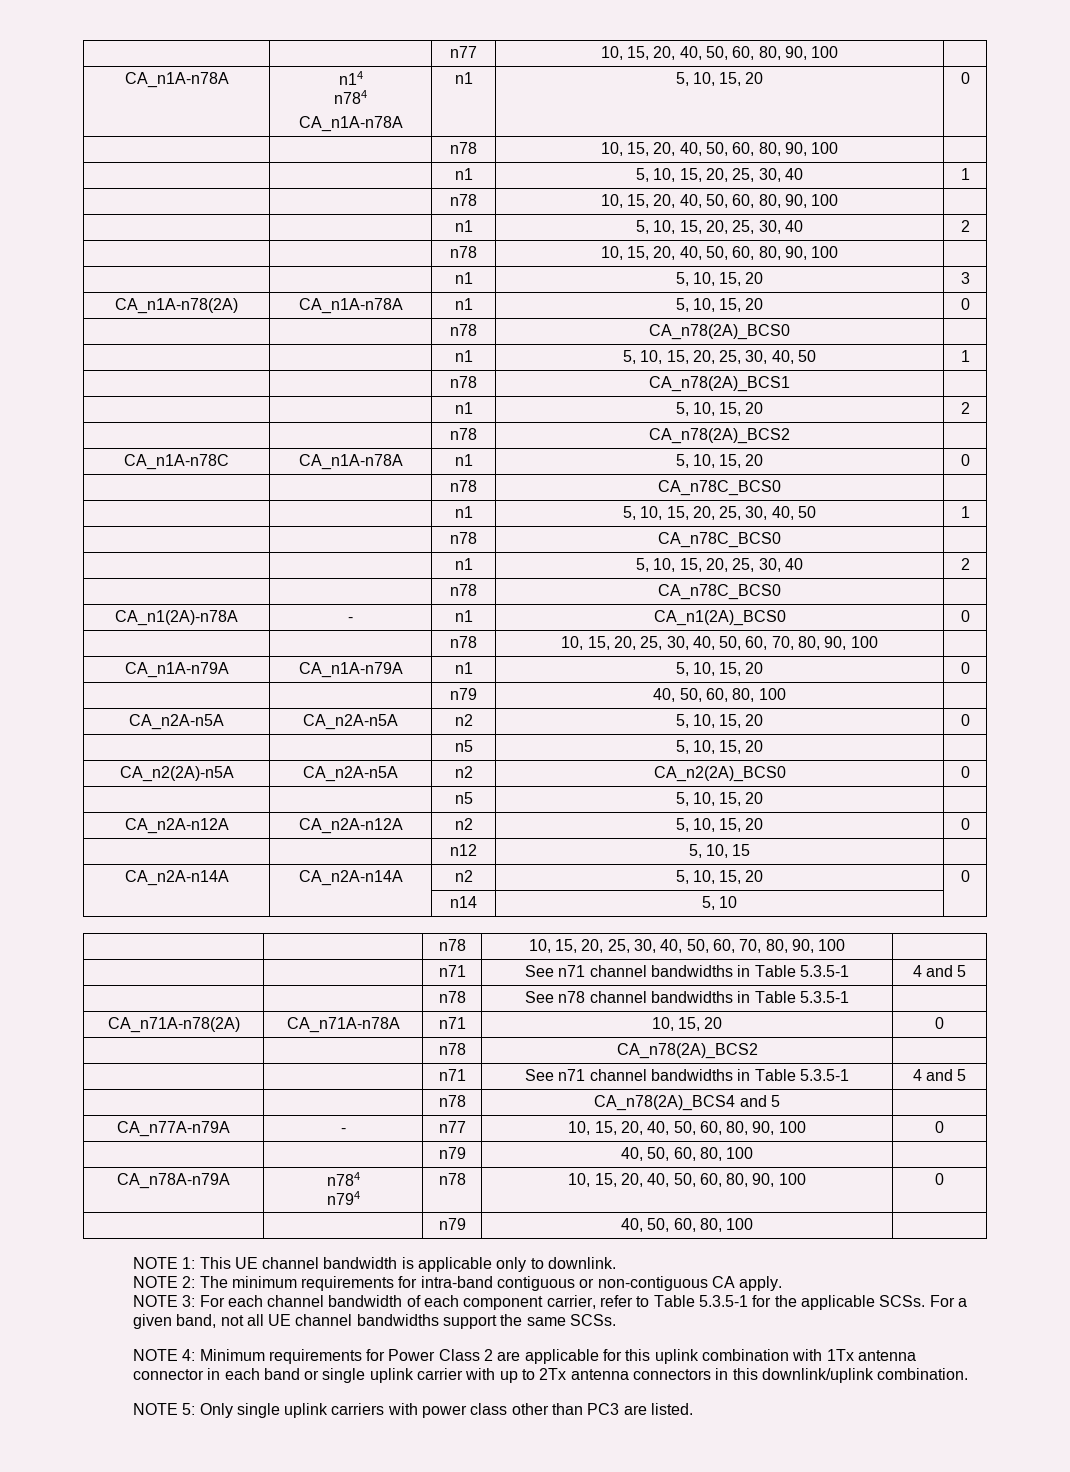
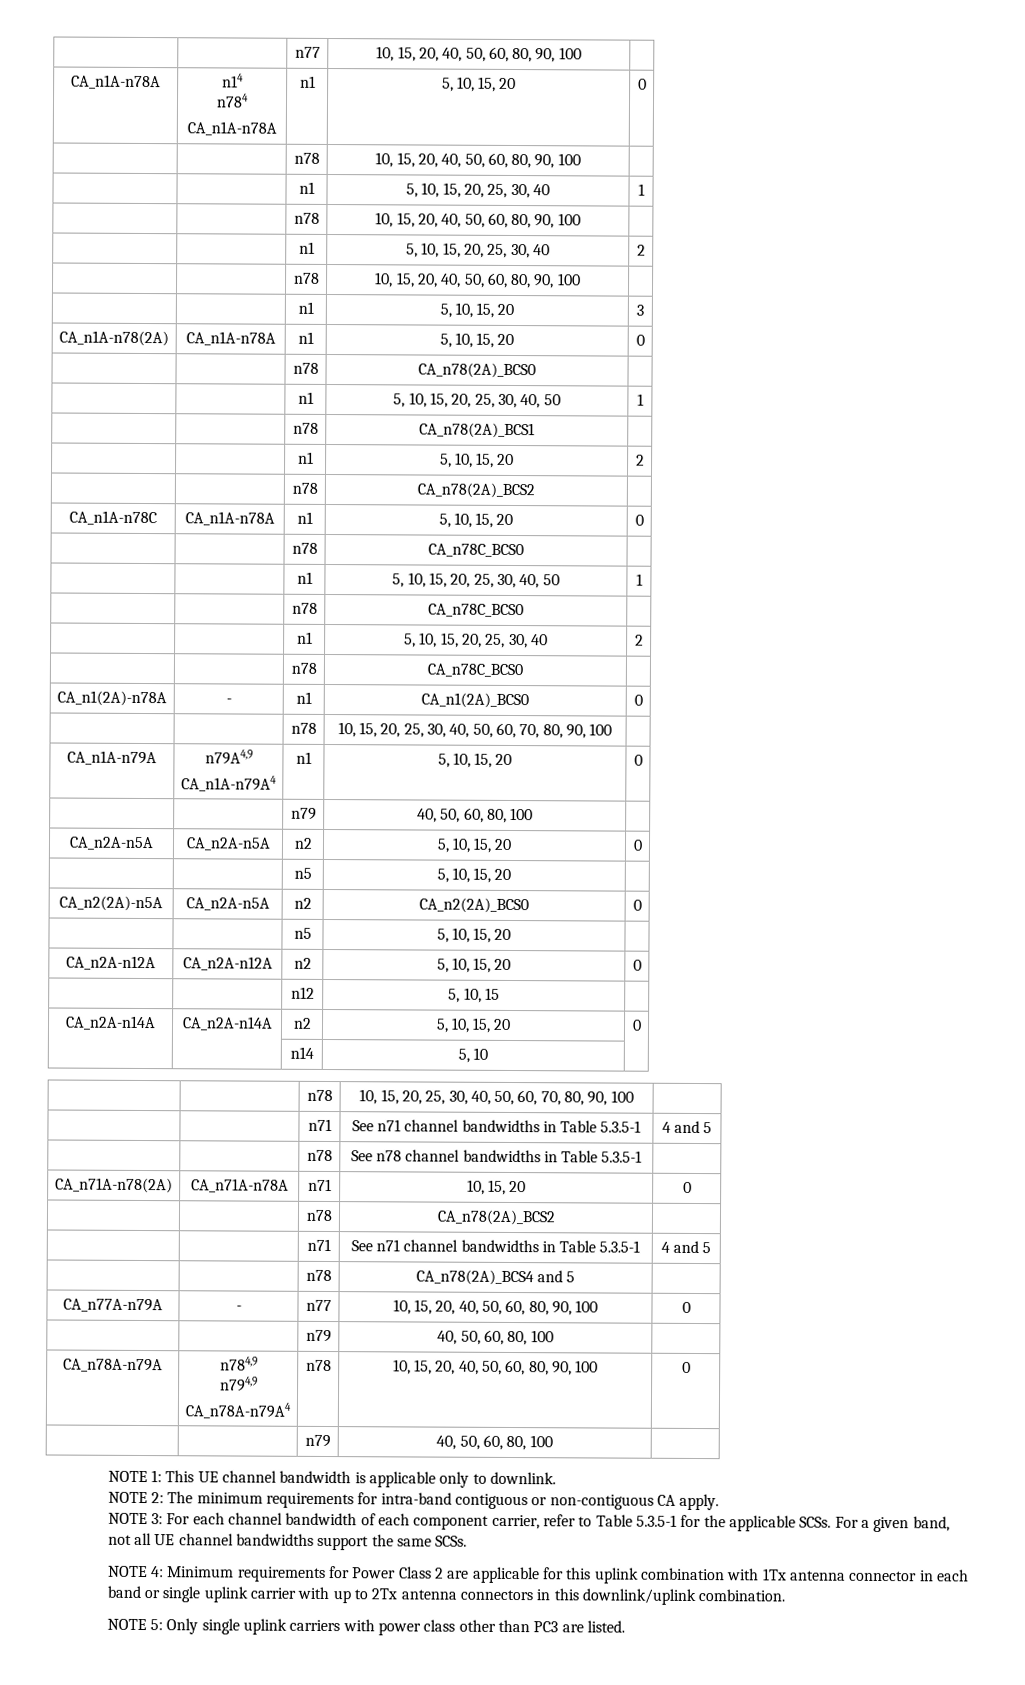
- CA_n1A-n79A | CA_n1A-n79A | n1 | 5, 10, 15, 20 | 0
+ CA_n1A-n79A | n79A4,9
+ CA_n1A-n79A4 | n1 | 5, 10, 15, 20 | 0
- CA_n78A-n79A | n784
- n794 | n78 | 10, 15, 20, 40, 50, 60, 80, 90, 100 | 0
+ CA_n78A-n79A | n784,9
+ n794,9
+ CA_n78A-n79A4 | n78 | 10, 15, 20, 40, 50, 60, 80, 90, 100 | 0

